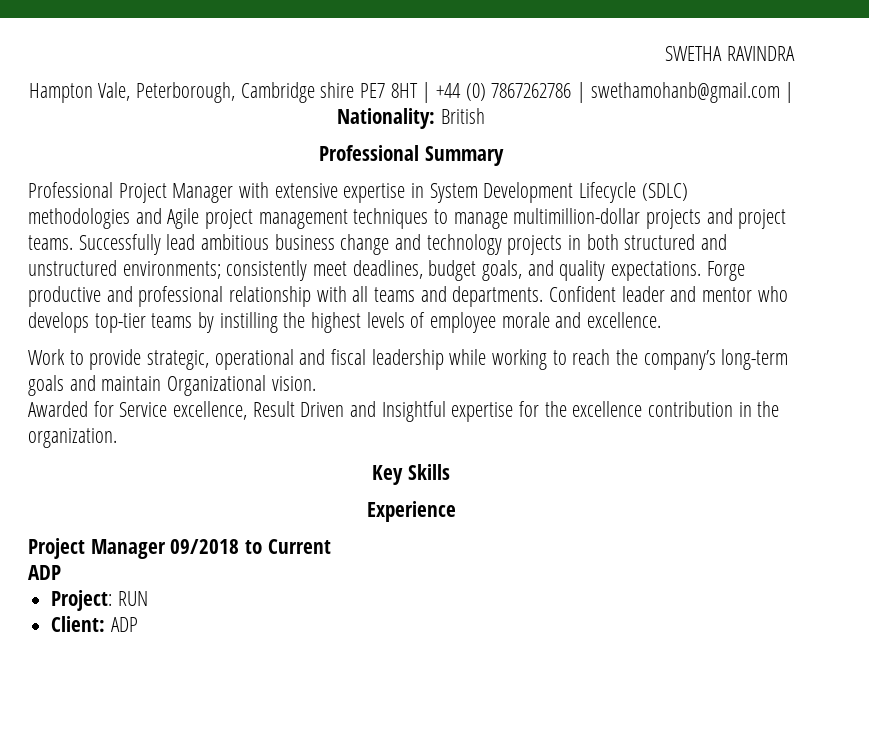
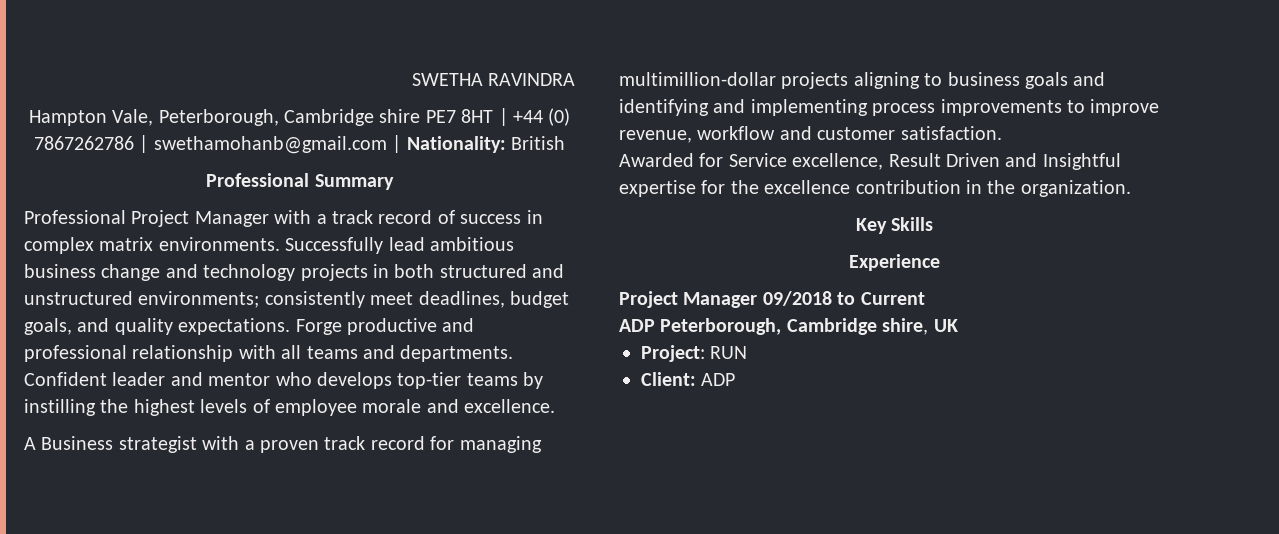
- Professional Project Manager with extensive expertise in System Development Lifecycle (SDLC) methodologies and Agile project management techniques to manage multimillion-dollar projects and project teams.
+ Professional Project Manager with a track record of success in complex matrix environments.
- Work to provide strategic, operational and fiscal leadership while working to reach the company’s long-term goals and maintain Organizational vision.
+ A Business strategist with a proven track record for managing multimillion-dollar projects aligning to business goals and identifying and implementing process improvements to improve revenue, workflow and customer satisfaction.
  Project Manager 09/2018 to Current
- ADP
+ ADP Peterborough, Cambridge shire, UK

